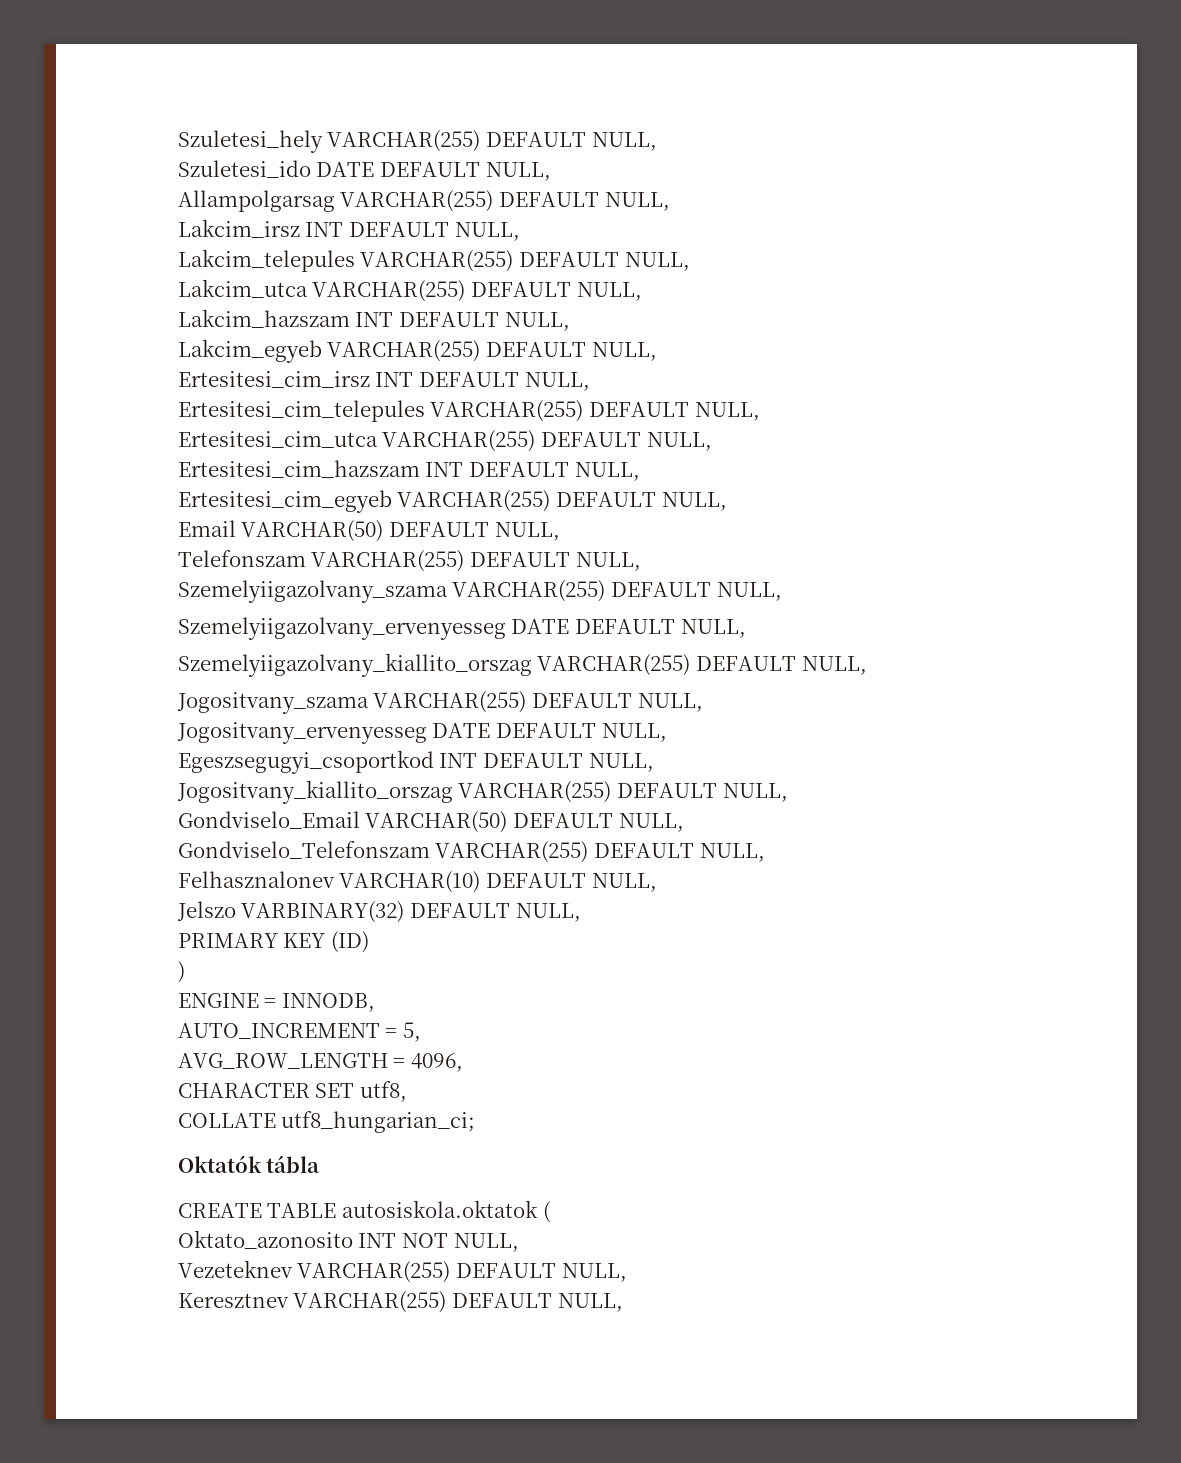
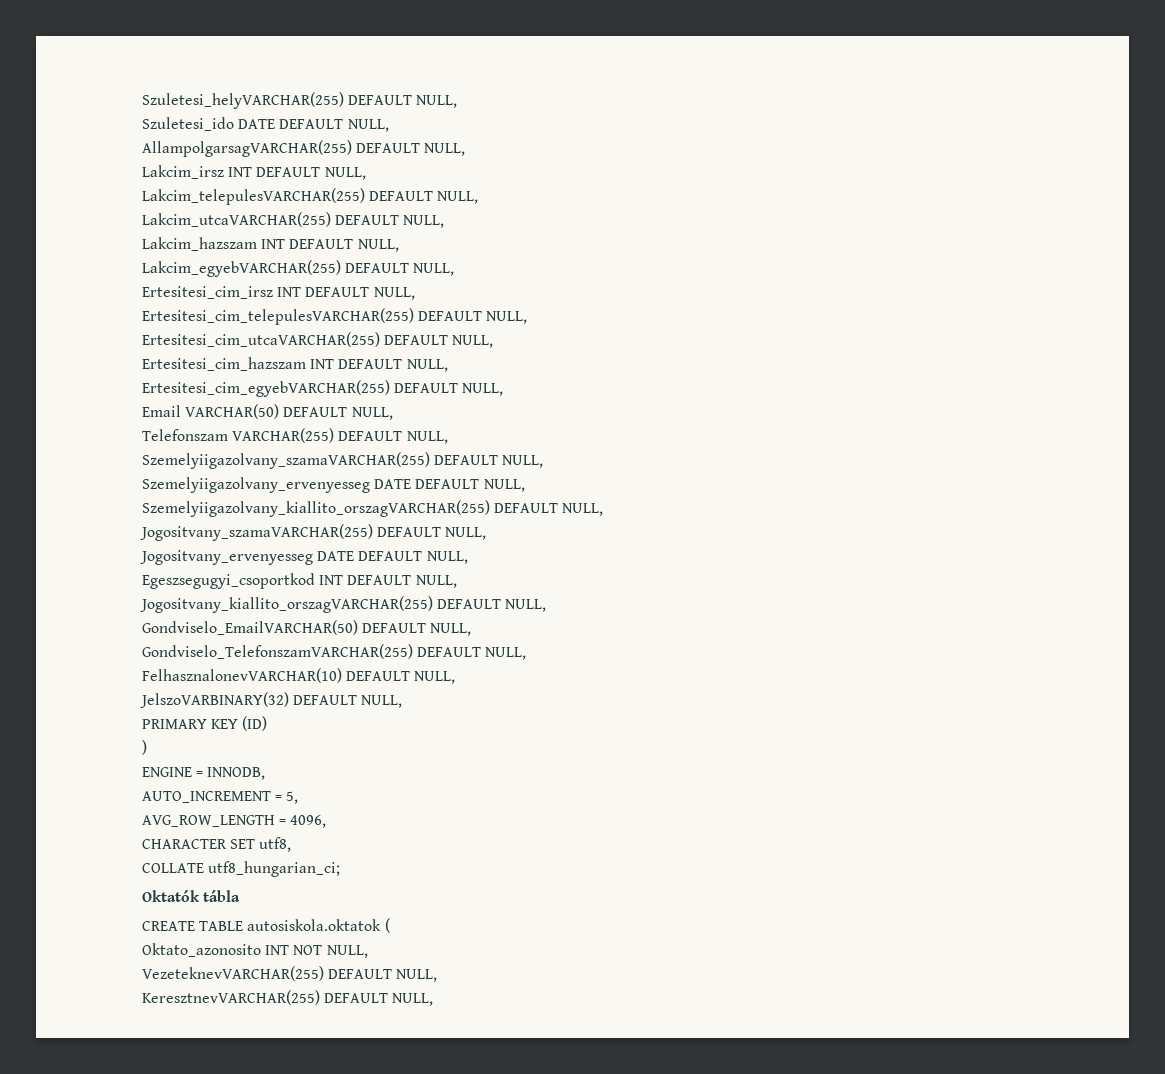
- Szuletesi_hely VARCHAR(255) DEFAULT NULL,
+ Szuletesi_helyVARCHAR(255) DEFAULT NULL,
- Allampolgarsag VARCHAR(255) DEFAULT NULL,
+ AllampolgarsagVARCHAR(255) DEFAULT NULL,
- Lakcim_telepules VARCHAR(255) DEFAULT NULL,
- Lakcim_utca VARCHAR(255) DEFAULT NULL,
+ Lakcim_telepulesVARCHAR(255) DEFAULT NULL,
+ Lakcim_utcaVARCHAR(255) DEFAULT NULL,
- Lakcim_egyeb VARCHAR(255) DEFAULT NULL,
+ Lakcim_egyebVARCHAR(255) DEFAULT NULL,
- Ertesitesi_cim_telepules VARCHAR(255) DEFAULT NULL,
- Ertesitesi_cim_utca VARCHAR(255) DEFAULT NULL,
+ Ertesitesi_cim_telepulesVARCHAR(255) DEFAULT NULL,
+ Ertesitesi_cim_utcaVARCHAR(255) DEFAULT NULL,
- Ertesitesi_cim_egyeb VARCHAR(255) DEFAULT NULL,
+ Ertesitesi_cim_egyebVARCHAR(255) DEFAULT NULL,
- Szemelyiigazolvany_szama VARCHAR(255) DEFAULT NULL,
+ Szemelyiigazolvany_szamaVARCHAR(255) DEFAULT NULL,
- Szemelyiigazolvany_kiallito_orszag VARCHAR(255) DEFAULT NULL,
- Jogositvany_szama VARCHAR(255) DEFAULT NULL,
+ Szemelyiigazolvany_kiallito_orszagVARCHAR(255) DEFAULT NULL,
+ Jogositvany_szamaVARCHAR(255) DEFAULT NULL,
- Jogositvany_kiallito_orszag VARCHAR(255) DEFAULT NULL,
- Gondviselo_Email VARCHAR(50) DEFAULT NULL,
- Gondviselo_Telefonszam VARCHAR(255) DEFAULT NULL,
- Felhasznalonev VARCHAR(10) DEFAULT NULL,
- Jelszo VARBINARY(32) DEFAULT NULL,
+ Jogositvany_kiallito_orszagVARCHAR(255) DEFAULT NULL,
+ Gondviselo_EmailVARCHAR(50) DEFAULT NULL,
+ Gondviselo_TelefonszamVARCHAR(255) DEFAULT NULL,
+ FelhasznalonevVARCHAR(10) DEFAULT NULL,
+ JelszoVARBINARY(32) DEFAULT NULL,
- Vezeteknev VARCHAR(255) DEFAULT NULL,
- Keresztnev VARCHAR(255) DEFAULT NULL,
+ VezeteknevVARCHAR(255) DEFAULT NULL,
+ KeresztnevVARCHAR(255) DEFAULT NULL,

